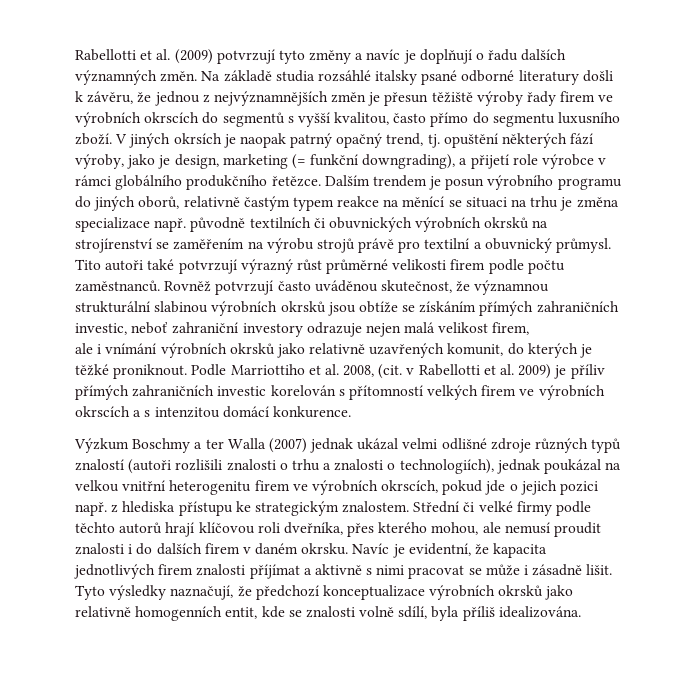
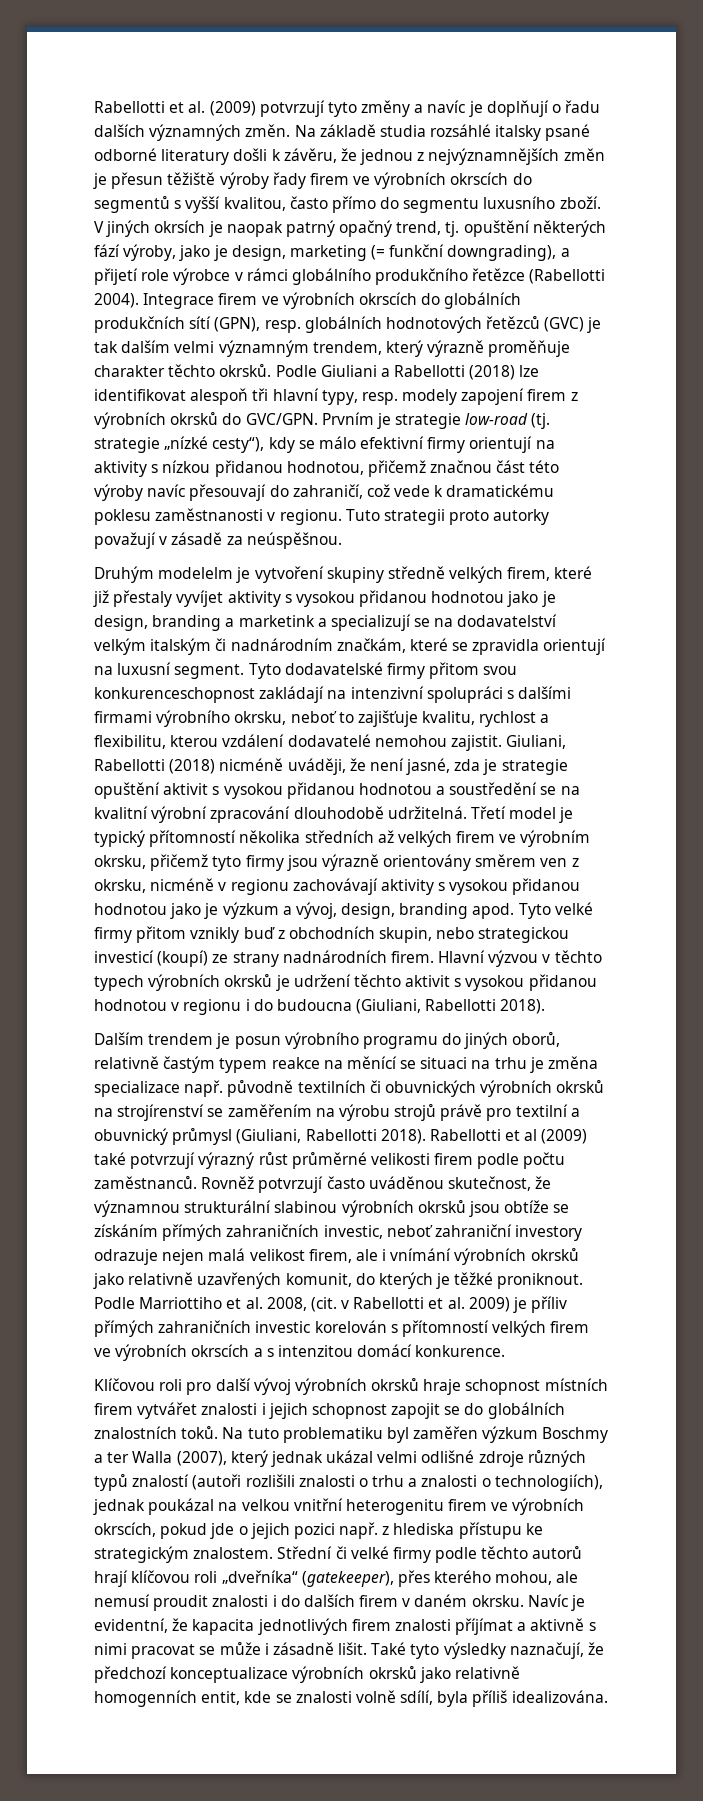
- V jiných okrsích je naopak patrný opačný trend, tj. opuštění některých fází výroby, jako je design, marketing (= funkční downgrading), a přijetí role výrobce v rámci globálního produkčního řetězce. Dalším trendem je posun výrobního programu do jiných oborů, relativně častým typem reakce na měnící se situaci na trhu je změna specializace např. původně textilních či obuvnických výrobních okrsků na strojírenství se zaměřením na výrobu strojů právě pro textilní a obuvnický průmysl. Tito autoři také potvrzují výrazný růst průměrné velikosti firem podle počtu zaměstnanců.
+ V jiných okrsích je naopak patrný opačný trend, tj. opuštění některých fází výroby, jako je design, marketing (= funkční downgrading), a přijetí role výrobce v rámci globálního produkčního řetězce (Rabellotti 2004). Integrace firem ve výrobních okrscích do globálních produkčních sítí (GPN), resp. globálních hodnotových řetězců (GVC) je tak dalším velmi významným trendem, který výrazně proměňuje charakter těchto okrsků. Podle Giuliani a Rabellotti (2018) lze identifikovat alespoň tři hlavní typy, resp. modely zapojení firem z výrobních okrsků do GVC/GPN. Prvním je strategie low-road (tj. strategie „nízké cesty“), kdy se málo efektivní firmy orientují na aktivity s nízkou přidanou hodnotou, přičemž značnou část této výroby navíc přesouvají do zahraničí, což vede k dramatickému poklesu zaměstnanosti v regionu. Tuto strategii proto autorky považují v zásadě za neúspěšnou.
+ Druhým modelelm je vytvoření skupiny středně velkých firem, které již přestaly vyvíjet aktivity s vysokou přidanou hodnotou jako je design, branding a marketink a specializují se na dodavatelství velkým italským či nadnárodním značkám, které se zpravidla orientují na luxusní segment. Tyto dodavatelské firmy přitom svou konkurenceschopnost zakládají na intenzivní spolupráci s dalšími firmami výrobního okrsku, neboť to zajišťuje kvalitu, rychlost a flexibilitu, kterou vzdálení dodavatelé nemohou zajistit. Giuliani, Rabellotti (2018) nicméně uváději, že není jasné, zda je strategie opuštění aktivit s vysokou přidanou hodnotou a soustředění se na kvalitní výrobní zpracování dlouhodobě udržitelná. Třetí model je typický přítomností několika středních až velkých firem ve výrobním okrsku, přičemž tyto firmy jsou výrazně orientovány směrem ven z okrsku, nicméně v regionu zachovávají aktivity s vysokou přidanou hodnotou jako je výzkum a vývoj, design, branding apod. Tyto velké firmy přitom vznikly buď z obchodních skupin, nebo strategickou investicí (koupí) ze strany nadnárodních firem. Hlavní výzvou v těchto typech výrobních okrsků je udržení těchto aktivit s vysokou přidanou hodnotou v regionu i do budoucna (Giuliani, Rabellotti 2018).
+ Dalším trendem je posun výrobního programu do jiných oborů, relativně častým typem reakce na měnící se situaci na trhu je změna specializace např. původně textilních či obuvnických výrobních okrsků na strojírenství se zaměřením na výrobu strojů právě pro textilní a obuvnický průmysl (Giuliani, Rabellotti 2018). Rabellotti et al (2009) také potvrzují výrazný růst průměrné velikosti firem podle počtu zaměstnanců.
- Rovněž potvrzují často uváděnou skutečnost, že významnou strukturální slabinou výrobních okrsků jsou obtíže se získáním přímých zahraničních investic, neboť zahraniční investory odrazuje nejen malá velikost firem,
- ale i vnímání výrobních okrsků jako relativně uzavřených komunit, do kterých je těžké proniknout.
+ Rovněž potvrzují často uváděnou skutečnost, že významnou strukturální slabinou výrobních okrsků jsou obtíže se získáním přímých zahraničních investic, neboť zahraniční investory odrazuje nejen malá velikost firem, ale i vnímání výrobních okrsků jako relativně uzavřených komunit, do kterých je těžké proniknout.
- Výzkum Boschmy a ter Walla (2007) jednak ukázal velmi odlišné zdroje různých typů znalostí (autoři rozlišili znalosti o trhu a znalosti o technologiích), jednak poukázal na velkou vnitřní heterogenitu firem ve výrobních okrscích, pokud jde o jejich pozici např. z hlediska přístupu ke strategickým znalostem.
+ Klíčovou roli pro další vývoj výrobních okrsků hraje schopnost místních firem vytvářet znalosti i jejich schopnost zapojit se do globálních znalostních toků. Na tuto problematiku byl zaměřen výzkum Boschmy a ter Walla (2007), který jednak ukázal velmi odlišné zdroje různých typů znalostí (autoři rozlišili znalosti o trhu a znalosti o technologiích), jednak poukázal na velkou vnitřní heterogenitu firem ve výrobních okrscích, pokud jde o jejich pozici např. z hlediska přístupu ke strategickým znalostem.
- Střední či velké firmy podle těchto autorů hrají klíčovou roli dveřníka, přes kterého mohou, ale nemusí proudit znalosti i do dalších firem v daném okrsku.
+ Střední či velké firmy podle těchto autorů hrají klíčovou roli „dveřníka“ (gatekeeper), přes kterého mohou, ale nemusí proudit znalosti i do dalších firem v daném okrsku.
- Tyto výsledky naznačují, že předchozí konceptualizace výrobních okrsků jako relativně homogenních entit, kde se znalosti volně sdílí, byla příliš idealizována.
+ Také tyto výsledky naznačují, že předchozí konceptualizace výrobních okrsků jako relativně homogenních entit, kde se znalosti volně sdílí, byla příliš idealizována.

